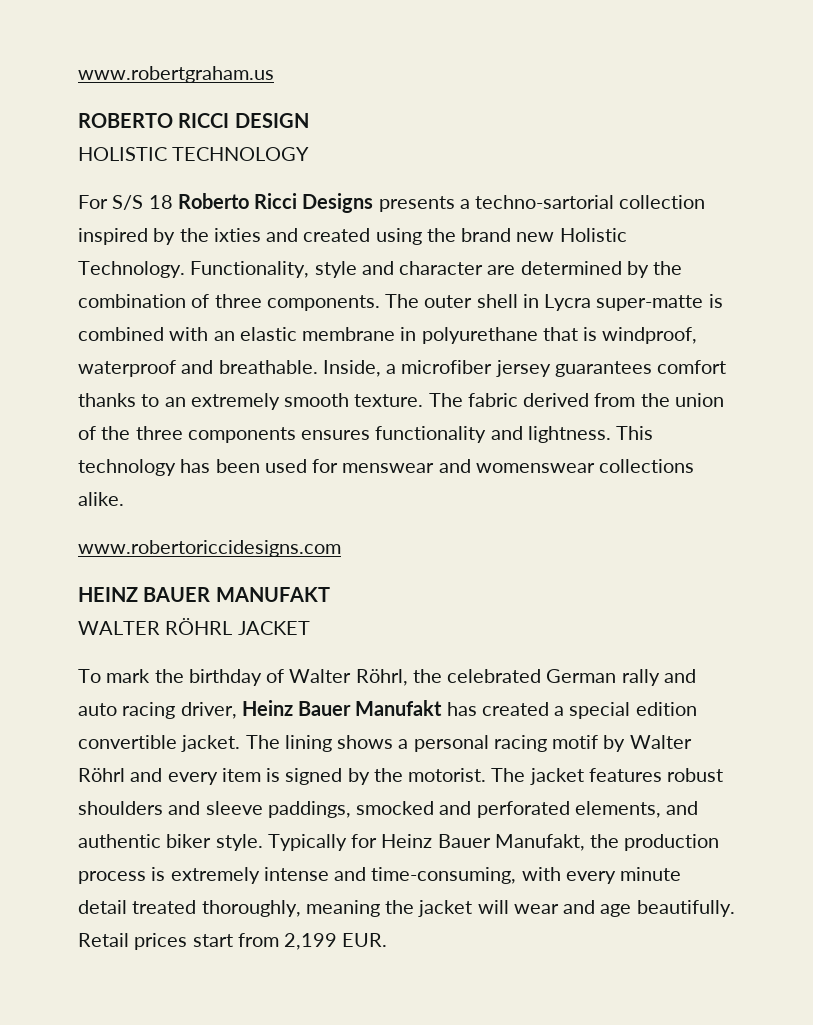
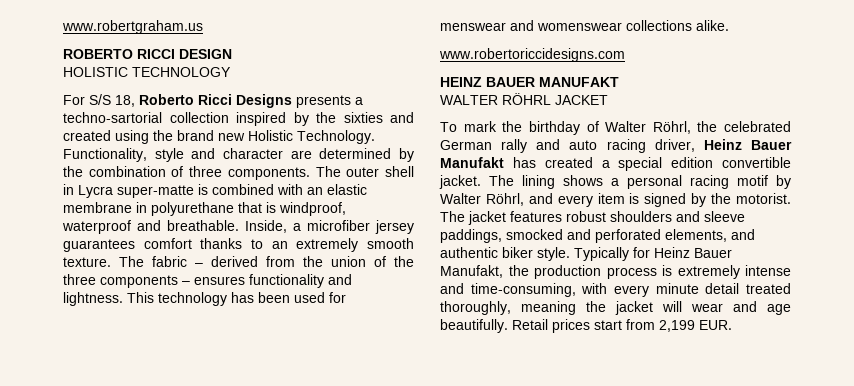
- For S/S 18 Roberto Ricci Designs presents a techno-sartorial collection inspired by the ixties and created using the brand new Holistic Technology.
+ For S/S 18, Roberto Ricci Designs presents a techno-sartorial collection inspired by the sixties and created using the brand new Holistic Technology.
- The fabric derived from the union of the three components ensures functionality and lightness.
+ The fabric – derived from the union of the three components – ensures functionality and lightness.
- The lining shows a personal racing motif by Walter Röhrl and every item is signed by the motorist.
+ The lining shows a personal racing motif by Walter Röhrl, and every item is signed by the motorist.

